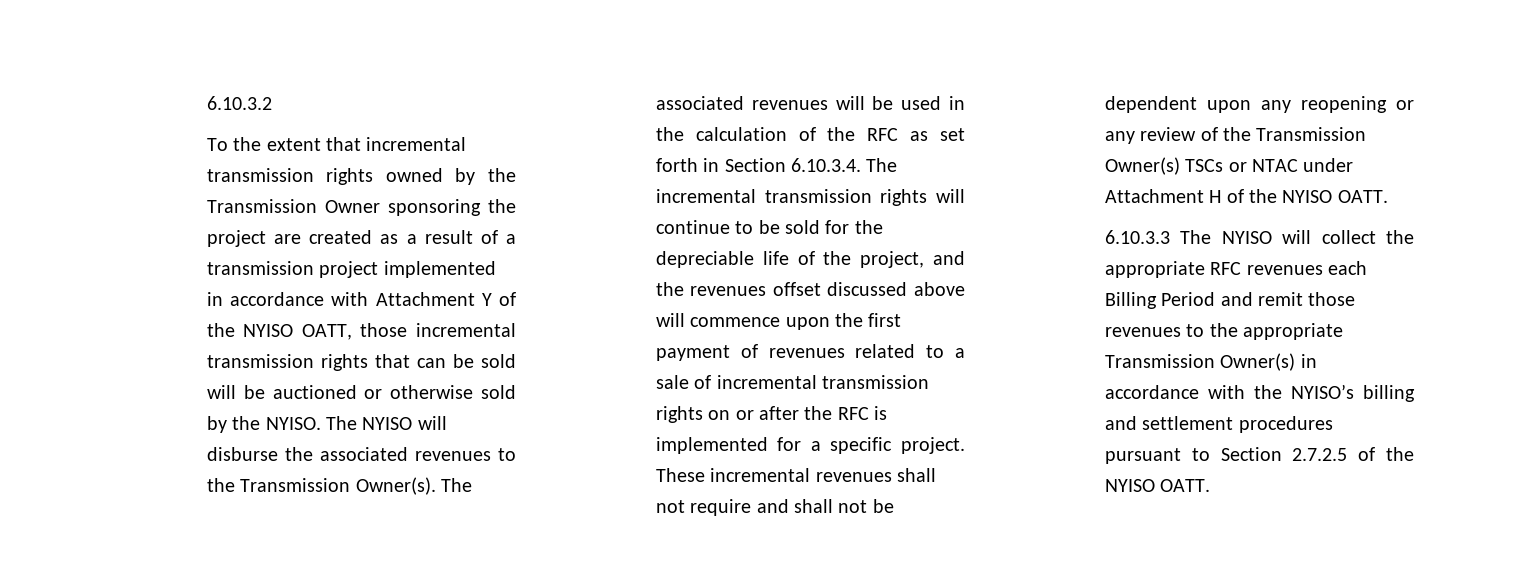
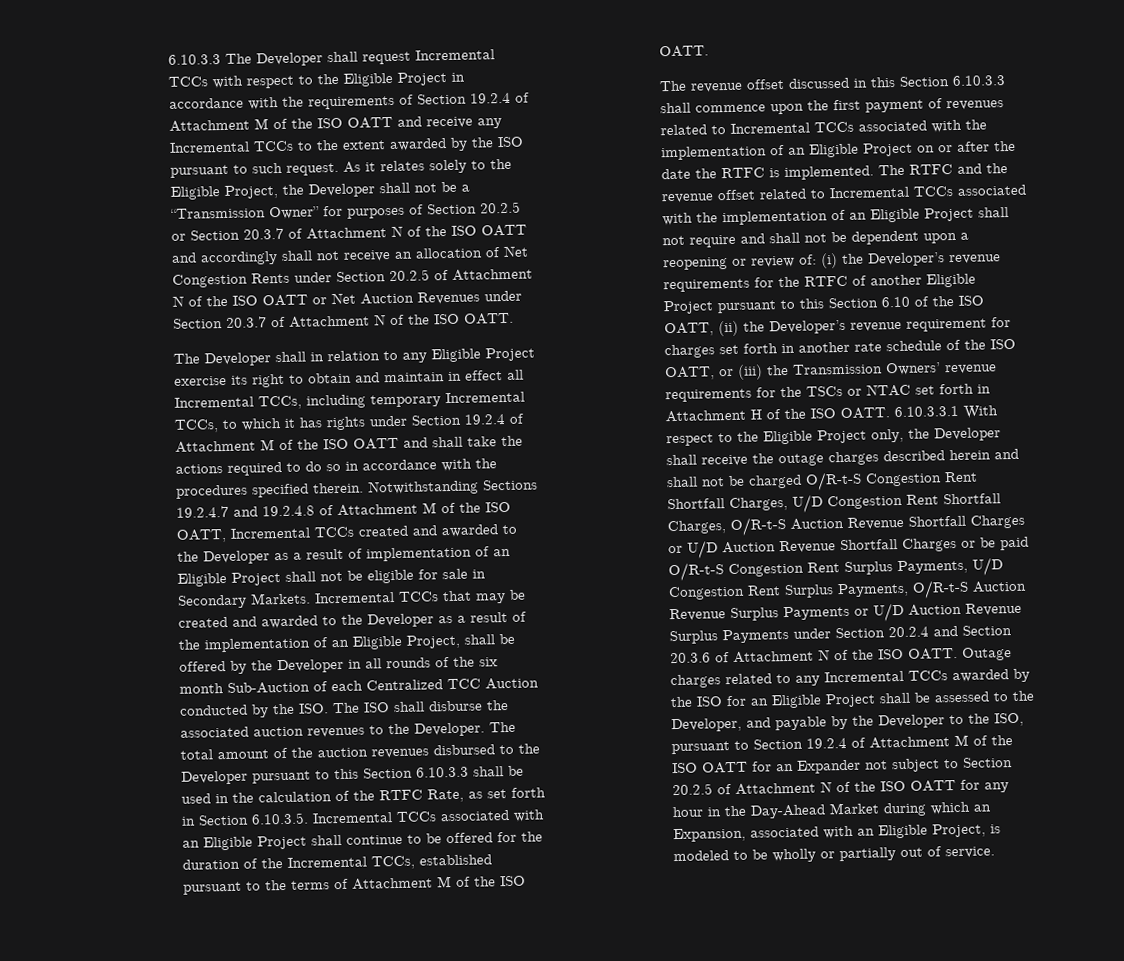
- 6.10.3.2
- To the extent that incremental transmission rights owned by the Transmission Owner sponsoring the project are created as a result of a transmission project implemented in accordance with Attachment Y of the NYISO OATT, those incremental transmission rights that can be sold will be auctioned or otherwise sold by the NYISO. The NYISO will disburse the associated revenues to the Transmission Owner(s). The associated revenues will be used in the calculation of the RFC as set forth in Section 6.10.3.4. The incremental transmission rights will continue to be sold for the depreciable life of the project, and the revenues offset discussed above will commence upon the first payment of revenues related to a sale of incremental transmission rights on or after the RFC is implemented for a specific project. These incremental revenues shall not require and shall not be dependent upon any reopening or any review of the Transmission Owner(s) TSCs or NTAC under Attachment H of the NYISO OATT.
- 6.10.3.3 The NYISO will collect the appropriate RFC revenues each Billing Period and remit those revenues to the appropriate Transmission Owner(s) in accordance with the NYISO’s billing and settlement procedures pursuant to Section 2.7.2.5 of the NYISO OATT.
+ 6.10.3.3 The Developer shall request Incremental TCCs with respect to the Eligible Project in accordance with the requirements of Section 19.2.4 of Attachment M of the ISO OATT and receive any Incremental TCCs to the extent awarded by the ISO pursuant to such request. As it relates solely to the Eligible Project, the Developer shall not be a “Transmission Owner” for purposes of Section 20.2.5 or Section 20.3.7 of Attachment N of the ISO OATT and accordingly shall not receive an allocation of Net Congestion Rents under Section 20.2.5 of Attachment N of the ISO OATT or Net Auction Revenues under Section 20.3.7 of Attachment N of the ISO OATT.
+ The Developer shall in relation to any Eligible Project exercise its right to obtain and maintain in effect all Incremental TCCs, including temporary Incremental TCCs, to which it has rights under Section 19.2.4 of Attachment M of the ISO OATT and shall take the actions required to do so in accordance with the procedures specified therein. Notwithstanding Sections 19.2.4.7 and 19.2.4.8 of Attachment M of the ISO OATT, Incremental TCCs created and awarded to the Developer as a result of implementation of an Eligible Project shall not be eligible for sale in Secondary Markets. Incremental TCCs that may be created and awarded to the Developer as a result of the implementation of an Eligible Project, shall be offered by the Developer in all rounds of the six month Sub-Auction of each Centralized TCC Auction conducted by the ISO. The ISO shall disburse the associated auction revenues to the Developer. The total amount of the auction revenues disbursed to the Developer pursuant to this Section 6.10.3.3 shall be used in the calculation of the RTFC Rate, as set forth in Section 6.10.3.5. Incremental TCCs associated with an Eligible Project shall continue to be offered for the duration of the Incremental TCCs, established pursuant to the terms of Attachment M of the ISO OATT.
+ The revenue offset discussed in this Section 6.10.3.3 shall commence upon the first payment of revenues related to Incremental TCCs associated with the implementation of an Eligible Project on or after the date the RTFC is implemented. The RTFC and the revenue offset related to Incremental TCCs associated with the implementation of an Eligible Project shall not require and shall not be dependent upon a reopening or review of: (i) the Developer’s revenue requirements for the RTFC of another Eligible Project pursuant to this Section 6.10 of the ISO OATT, (ii) the Developer’s revenue requirement for charges set forth in another rate schedule of the ISO OATT, or (iii) the Transmission Owners’ revenue requirements for the TSCs or NTAC set forth in Attachment H of the ISO OATT. 6.10.3.3.1 With respect to the Eligible Project only, the Developer shall receive the outage charges described herein and shall not be charged O/R-t-S Congestion Rent Shortfall Charges, U/D Congestion Rent Shortfall Charges, O/R-t-S Auction Revenue Shortfall Charges or U/D Auction Revenue Shortfall Charges or be paid O/R-t-S Congestion Rent Surplus Payments, U/D Congestion Rent Surplus Payments, O/R-t-S Auction Revenue Surplus Payments or U/D Auction Revenue Surplus Payments under Section 20.2.4 and Section 20.3.6 of Attachment N of the ISO OATT. Outage charges related to any Incremental TCCs awarded by the ISO for an Eligible Project shall be assessed to the Developer, and payable by the Developer to the ISO, pursuant to Section 19.2.4 of Attachment M of the ISO OATT for an Expander not subject to Section 20.2.5 of Attachment N of the ISO OATT for any hour in the Day-Ahead Market during which an Expansion, associated with an Eligible Project, is modeled to be wholly or partially out of service.

